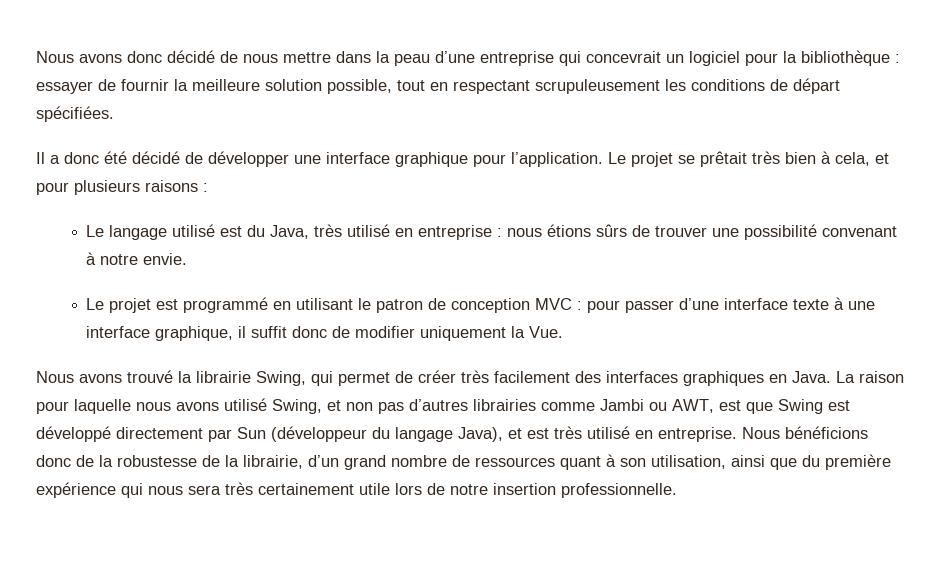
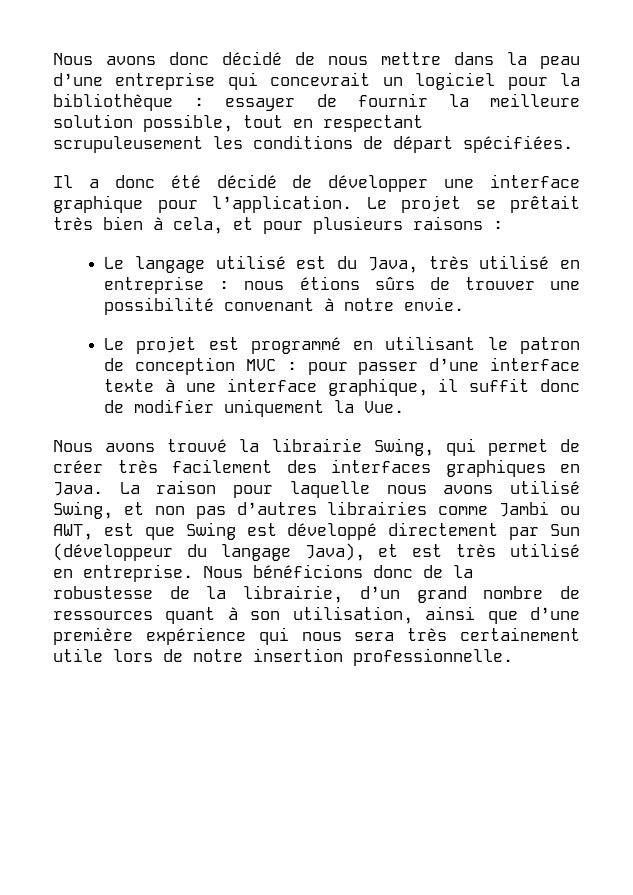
- Nous bénéficions donc de la robustesse de la librairie, d’un grand nombre de ressources quant à son utilisation, ainsi que du première expérience qui nous sera très certainement utile lors de notre insertion professionnelle.
+ Nous bénéficions donc de la robustesse de la librairie, d’un grand nombre de ressources quant à son utilisation, ainsi que d’une première expérience qui nous sera très certainement utile lors de notre insertion professionnelle.

